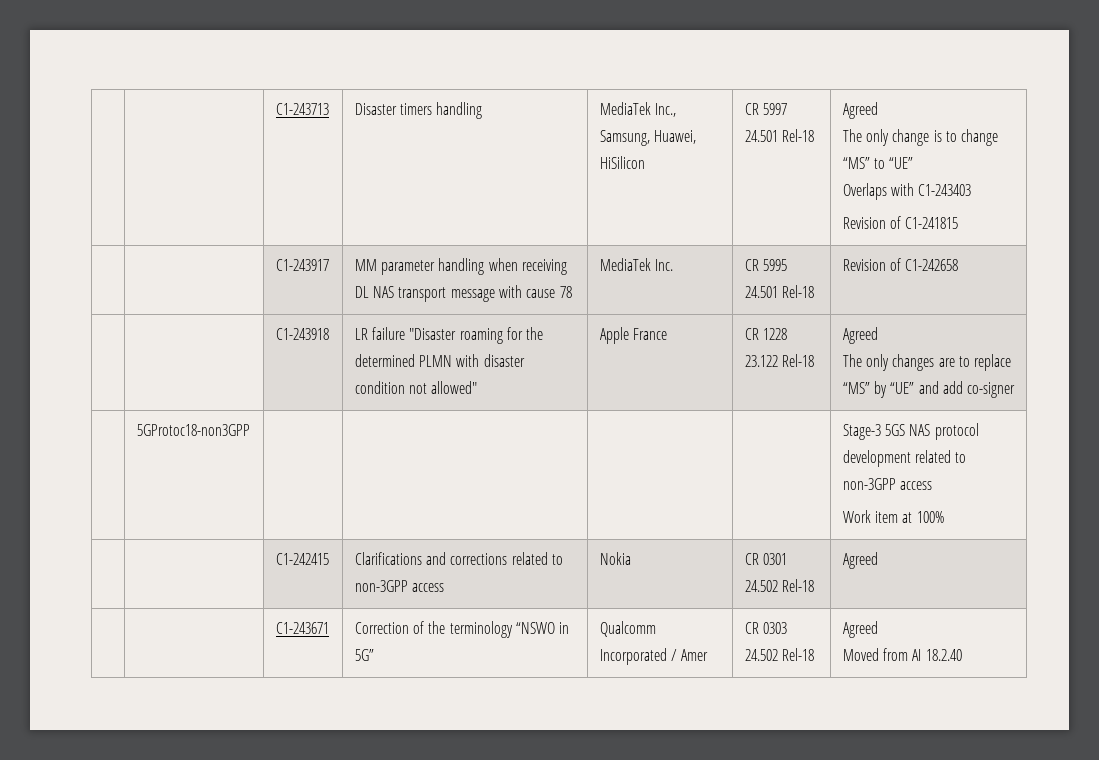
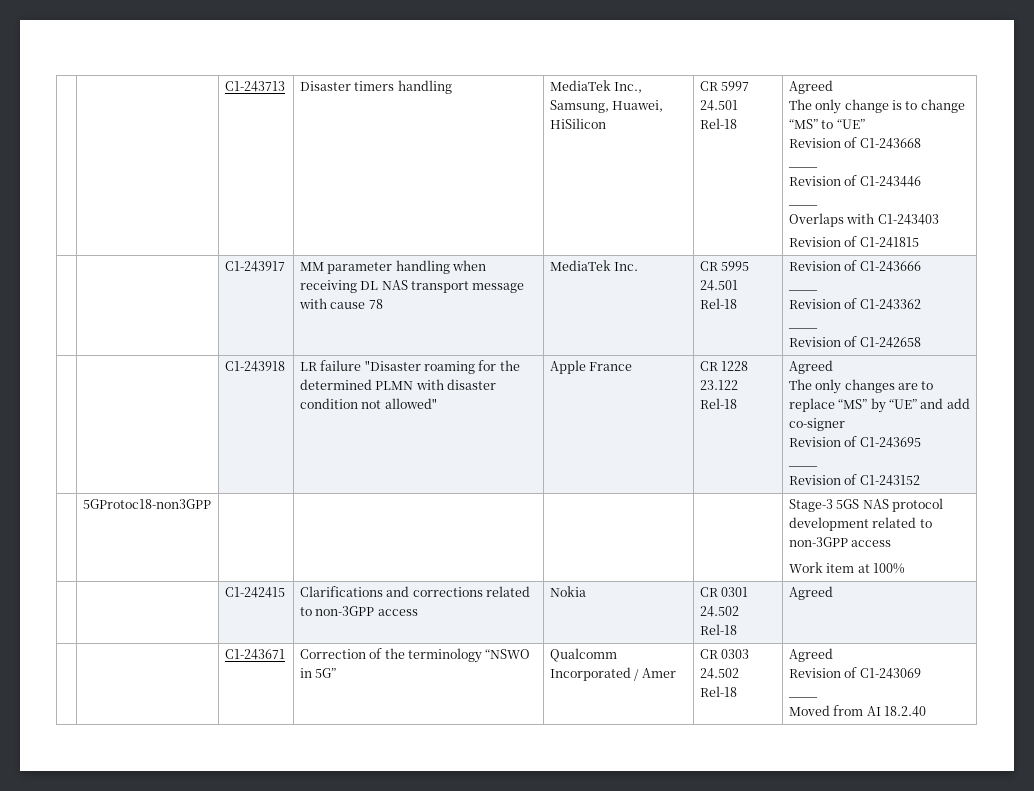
  | | C1-243713 | Disaster timers handling | MediaTek Inc., Samsung, Huawei, HiSilicon | CR 5997 24.501 Rel-18 | Agreed
  The only change is to change “MS” to “UE”
+ Revision of C1-243668
+ ____
+ Revision of C1-243446
+ ____
- | | C1-243917 | MM parameter handling when receiving DL NAS transport message with cause 78 | MediaTek Inc. | CR 5995 24.501 Rel-18 | Revision of C1-242658
+ | | C1-243917 | MM parameter handling when receiving DL NAS transport message with cause 78 | MediaTek Inc. | CR 5995 24.501 Rel-18 | Revision of C1-243666
+ ____
+ Revision of C1-243362
+ ____
+ Revision of C1-242658
  | | C1-243918 | LR failure "Disaster roaming for the determined PLMN with disaster condition not allowed" | Apple France | CR 1228 23.122 Rel-18 | Agreed
  The only changes are to replace “MS” by “UE” and add co-signer
+ Revision of C1-243695
+ ____
+ Revision of C1-243152
  | | C1-243671 | Correction of the terminology “NSWO in 5G” | Qualcomm Incorporated / Amer | CR 0303 24.502 Rel-18 | Agreed
+ Revision of C1-243069
+ ____

